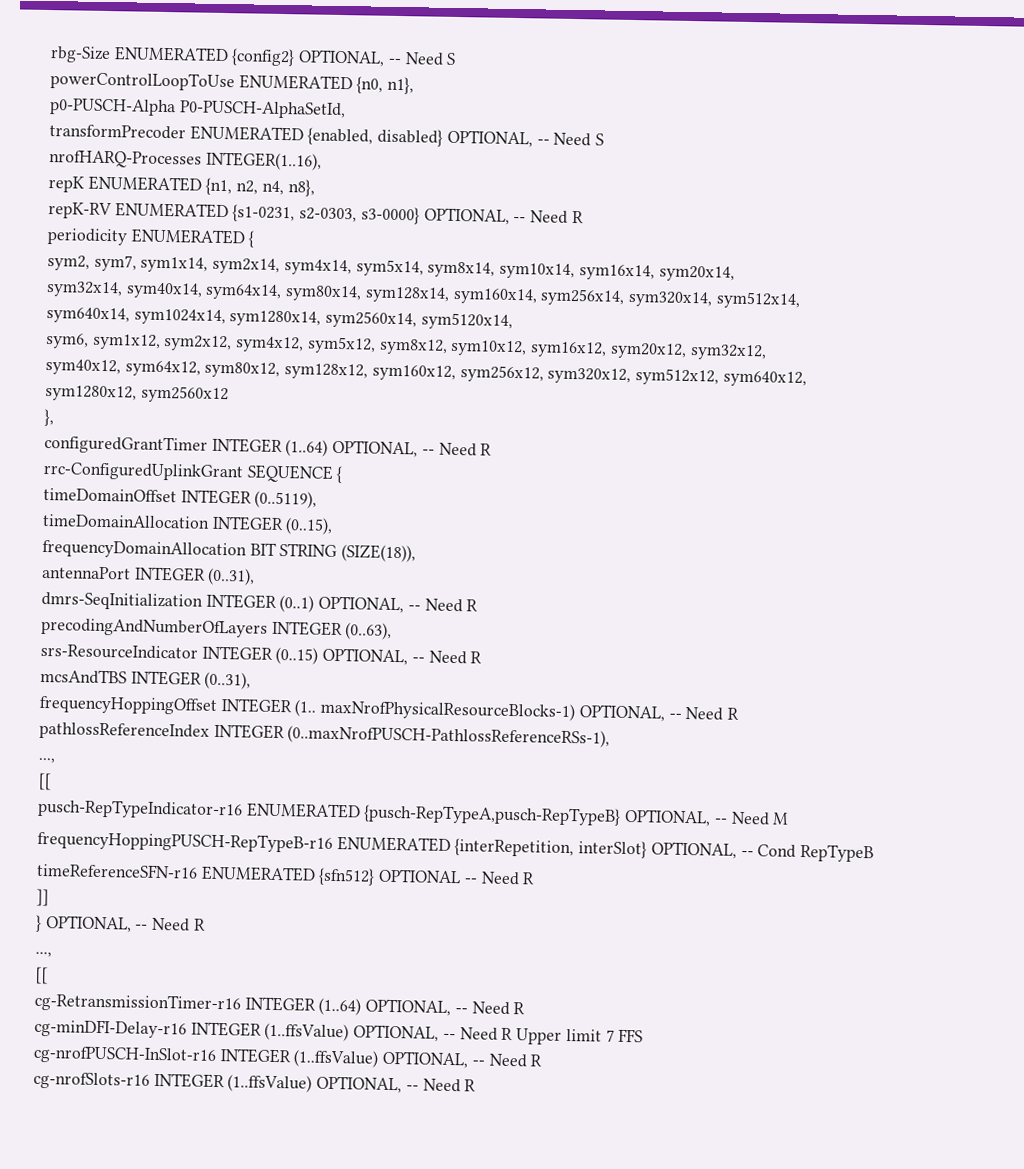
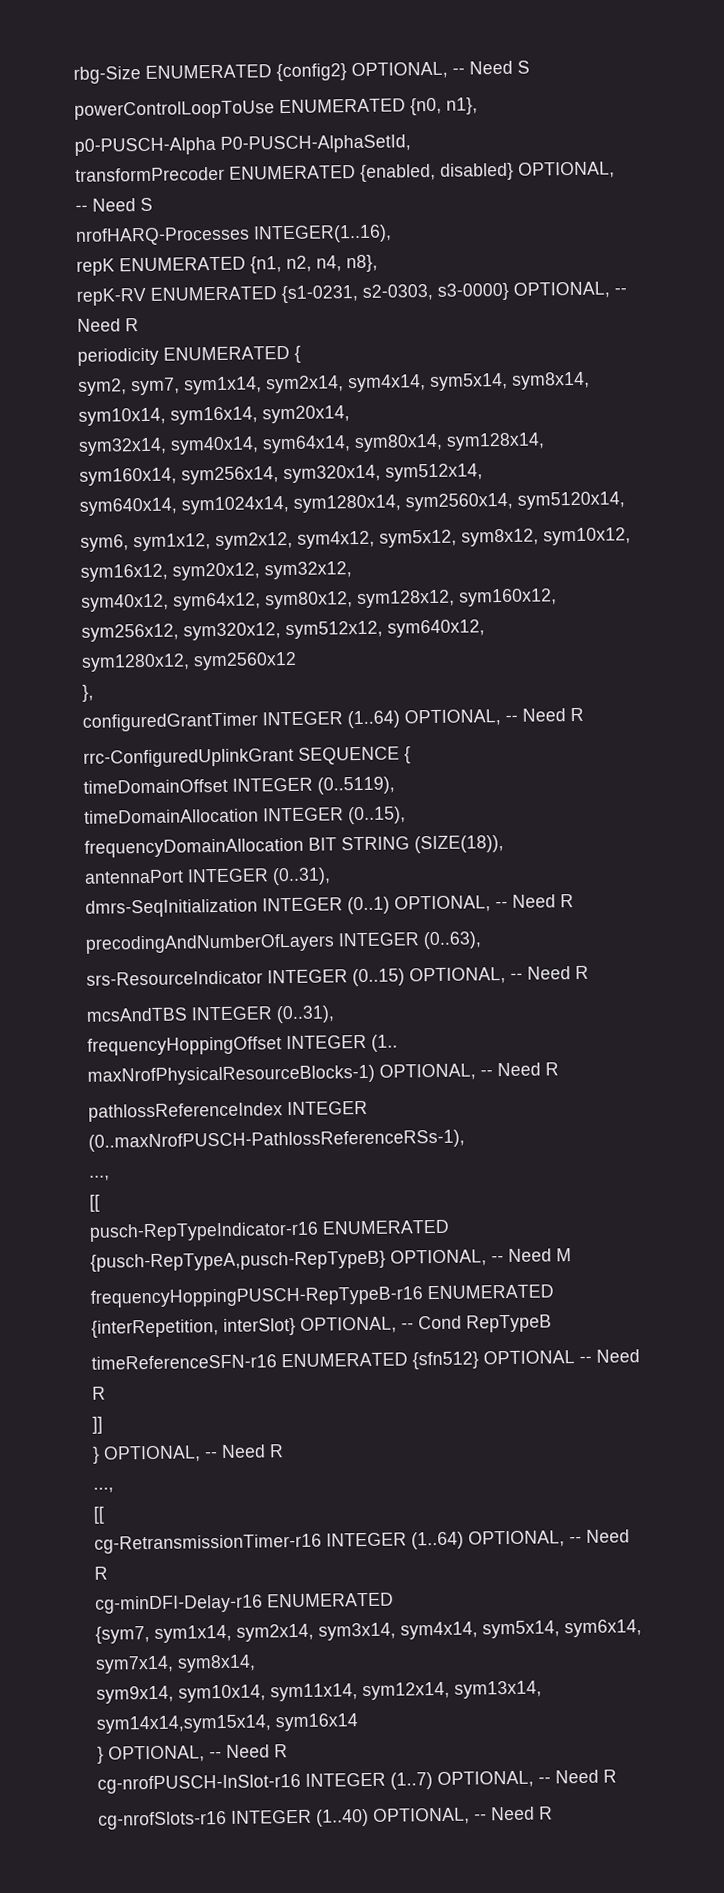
- cg-minDFI-Delay-r16 INTEGER (1..ffsValue) OPTIONAL, -- Need R Upper limit 7 FFS
+ cg-minDFI-Delay-r16 ENUMERATED
+ {sym7, sym1x14, sym2x14, sym3x14, sym4x14, sym5x14, sym6x14, sym7x14, sym8x14,
+ sym9x14, sym10x14, sym11x14, sym12x14, sym13x14, sym14x14,sym15x14, sym16x14
+ } OPTIONAL, -- Need R
- cg-nrofPUSCH-InSlot-r16 INTEGER (1..ffsValue) OPTIONAL, -- Need R
+ cg-nrofPUSCH-InSlot-r16 INTEGER (1..7) OPTIONAL, -- Need R
- cg-nrofSlots-r16 INTEGER (1..ffsValue) OPTIONAL, -- Need R
+ cg-nrofSlots-r16 INTEGER (1..40) OPTIONAL, -- Need R

